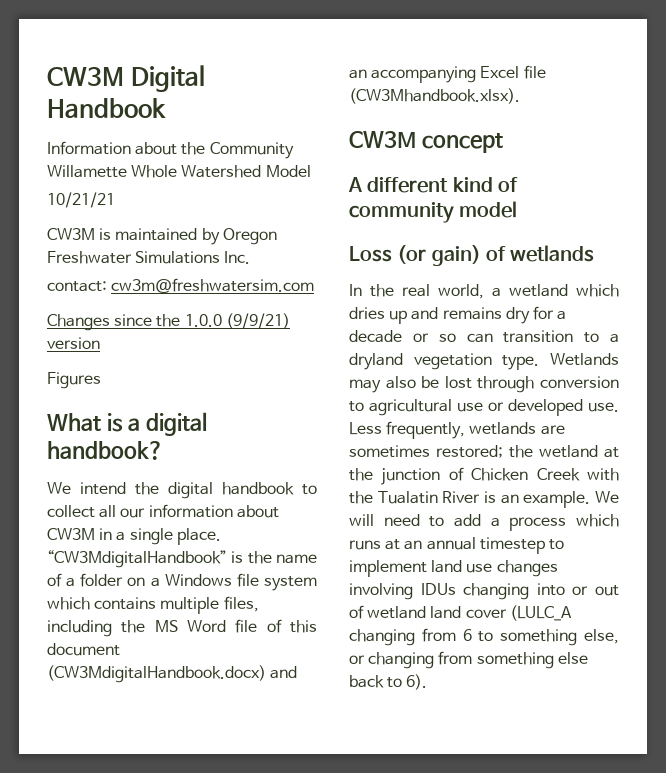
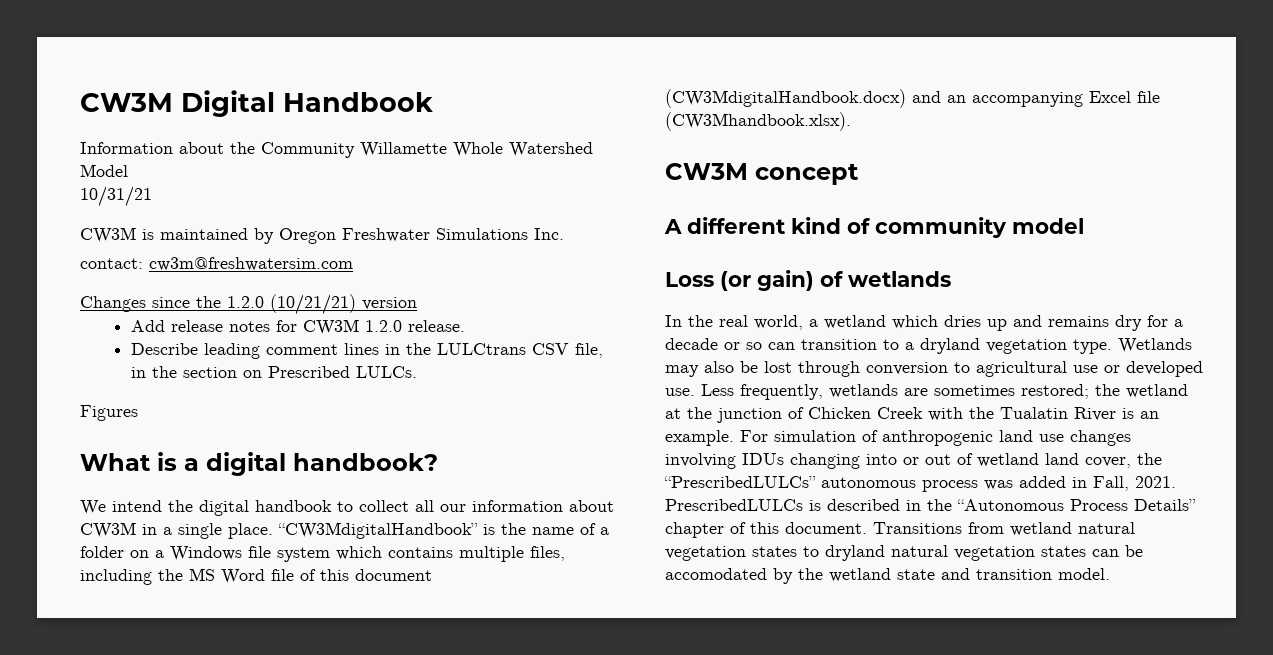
- 10/21/21
+ 10/31/21
- Changes since the 1.0.0 (9/9/21) version
+ Changes since the 1.2.0 (10/21/21) version
+ Add release notes for CW3M 1.2.0 release.
+ Describe leading comment lines in the LULCtrans CSV file, in the section on Prescribed LULCs.
- We will need to add a process which runs at an annual timestep to implement land use changes involving IDUs changing into or out of wetland land cover (LULC_A changing from 6 to something else, or changing from something else back to 6).
+ For simulation of anthropogenic land use changes involving IDUs changing into or out of wetland land cover, the “PrescribedLULCs” autonomous process was added in Fall, 2021. PrescribedLULCs is described in the “Autonomous Process Details” chapter of this document. Transitions from wetland natural vegetation states to dryland natural vegetation states can be accomodated by the wetland state and transition model.

